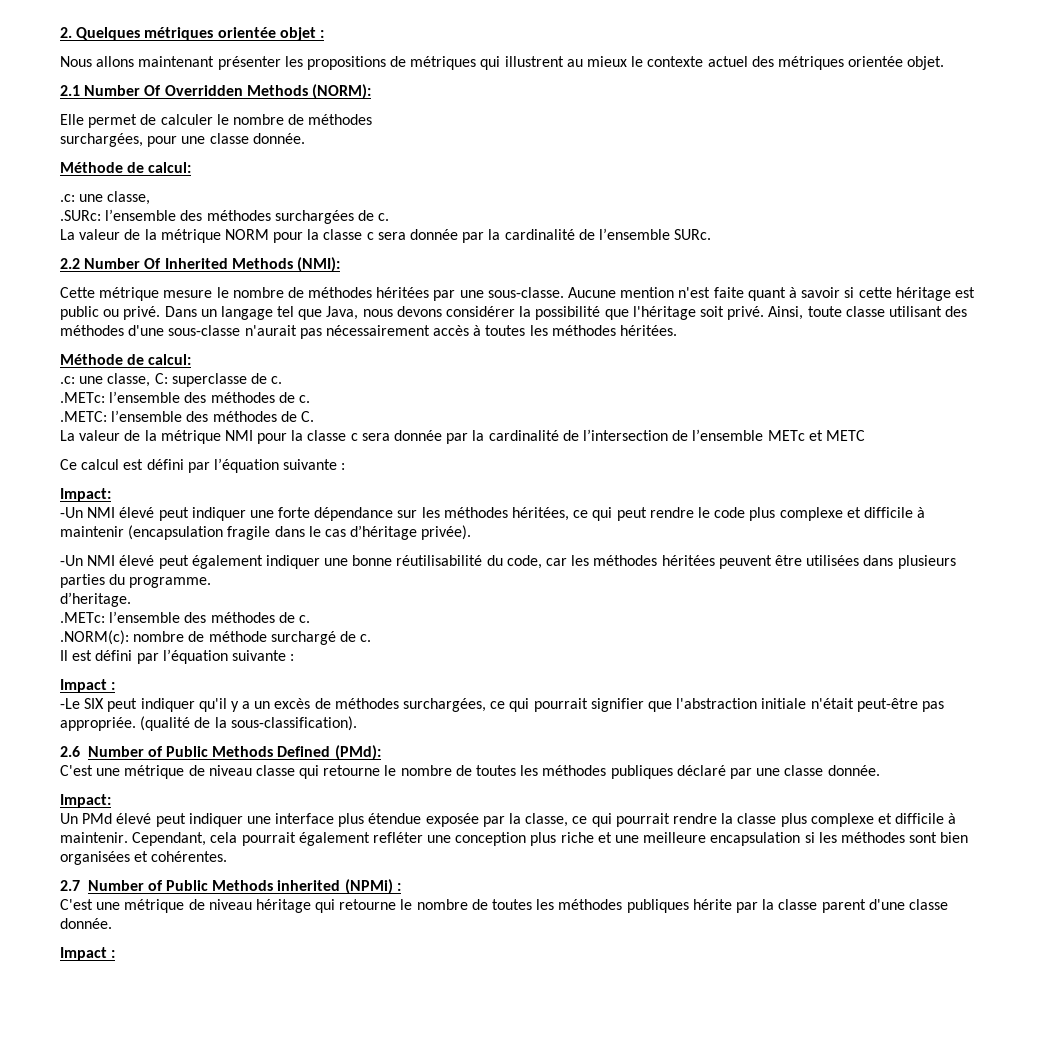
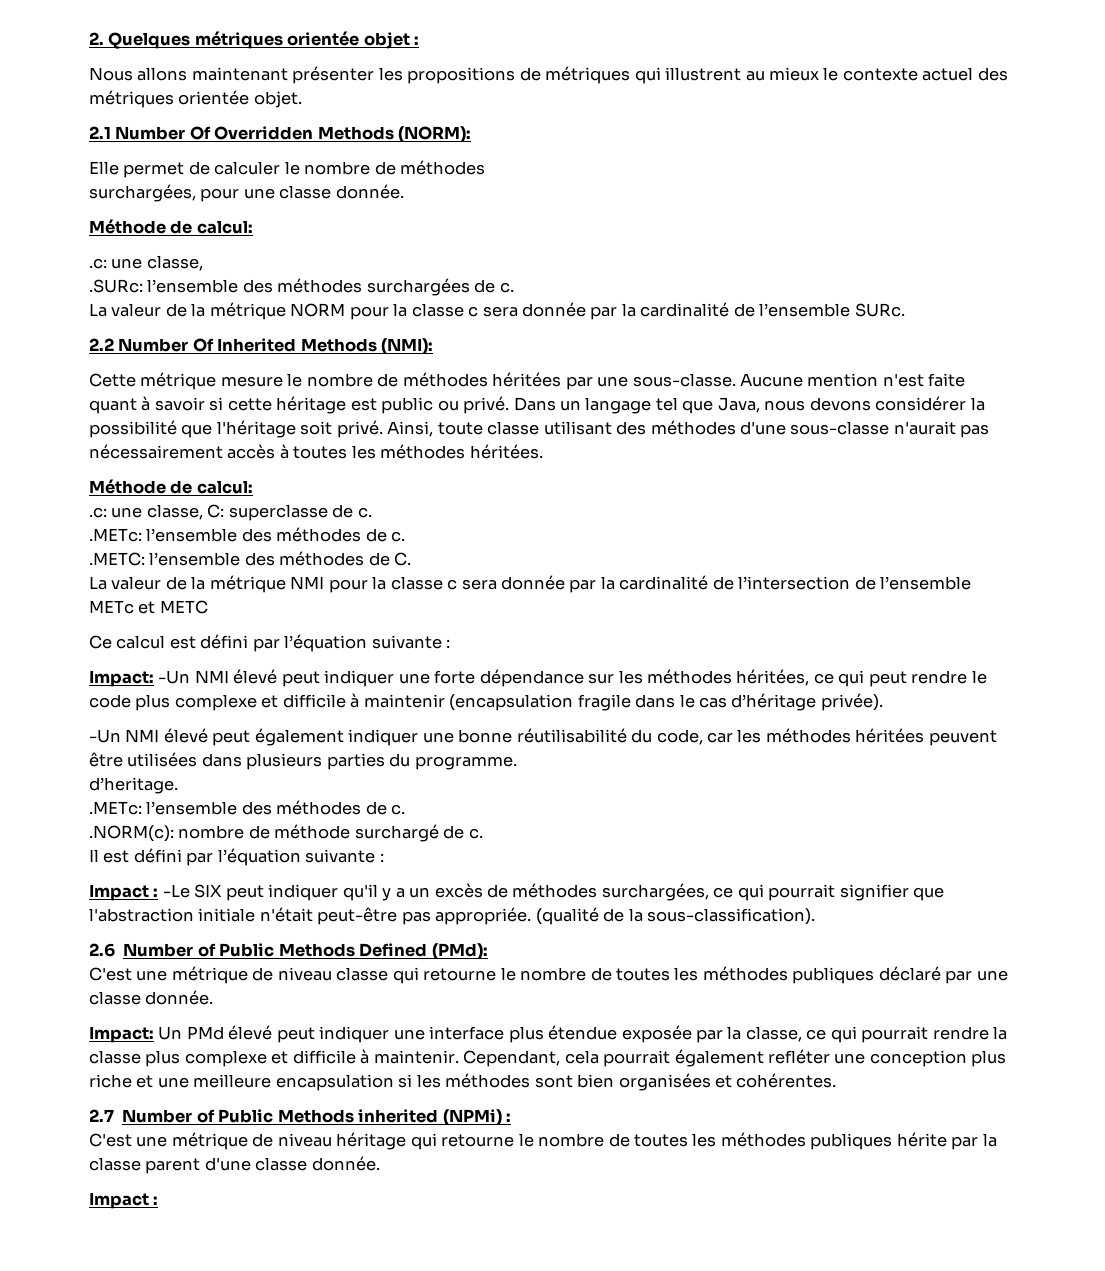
  Ce calcul est défini par l’équation suivante :
- Impact:
- -Un NMI élevé peut indiquer une forte dépendance sur les méthodes héritées, ce qui peut rendre le code plus complexe et difficile à maintenir (encapsulation fragile dans le cas d’héritage privée).
+ Impact: -Un NMI élevé peut indiquer une forte dépendance sur les méthodes héritées, ce qui peut rendre le code plus complexe et difficile à maintenir (encapsulation fragile dans le cas d’héritage privée).
  Il est défini par l’équation suivante :
- Impact :
- -Le SIX peut indiquer qu'il y a un excès de méthodes surchargées, ce qui pourrait signifier que l'abstraction initiale n'était peut-être pas appropriée.
+ Impact : -Le SIX peut indiquer qu'il y a un excès de méthodes surchargées, ce qui pourrait signifier que l'abstraction initiale n'était peut-être pas appropriée.
  C'est une métrique de niveau classe qui retourne le nombre de toutes les méthodes publiques déclaré par une classe donnée.
- Impact:
- Un PMd élevé peut indiquer une interface plus étendue exposée par la classe, ce qui pourrait rendre la classe plus complexe et difficile à maintenir.
+ Impact: Un PMd élevé peut indiquer une interface plus étendue exposée par la classe, ce qui pourrait rendre la classe plus complexe et difficile à maintenir.

